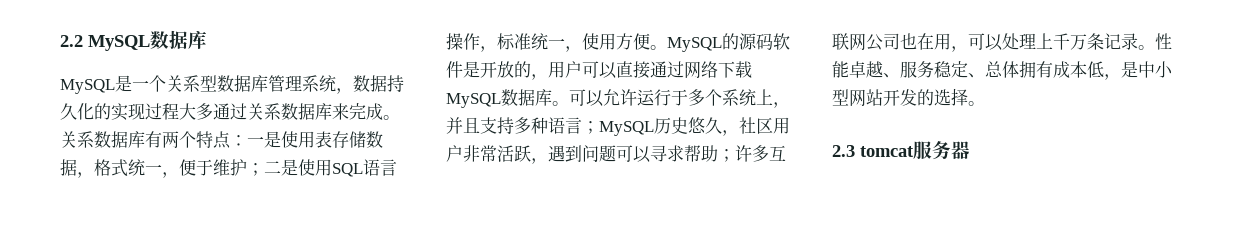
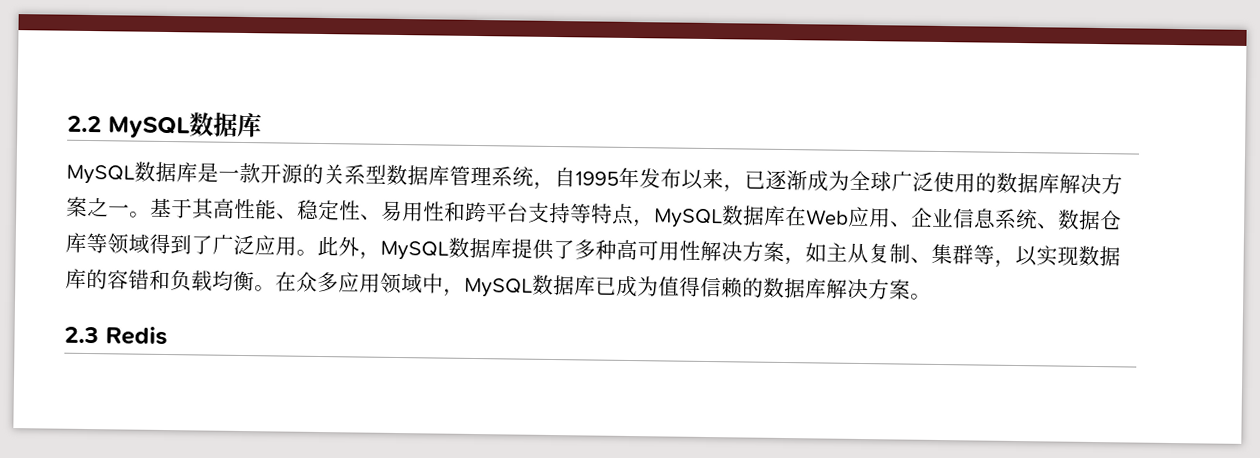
- MySQL是一个关系型数据库管理系统，数据持久化的实现过程大多通过关系数据库来完成。关系数据库有两个特点：一是使用表存储数据，格式统一，便于维护；二是使用SQL语言操作，标准统一，使用方便。MySQL的源码软件是开放的，用户可以直接通过网络下载MySQL数据库。可以允许运行于多个系统上，并且支持多种语言；MySQL历史悠久，社区用户非常活跃，遇到问题可以寻求帮助；许多互联网公司也在用，可以处理上千万条记录。性能卓越、服务稳定、总体拥有成本低，是中小型网站开发的选择。
+ MySQL数据库是一款开源的关系型数据库管理系统，自1995年发布以来，已逐渐成为全球广泛使用的数据库解决方案之一。基于其高性能、稳定性、易用性和跨平台支持等特点，MySQL数据库在Web应用、企业信息系统、数据仓库等领域得到了广泛应用。此外，MySQL数据库提供了多种高可用性解决方案，如主从复制、集群等，以实现数据库的容错和负载均衡。在众多应用领域中，MySQL数据库已成为值得信赖的数据库解决方案。
- 2.3 tomcat服务器
+ 2.3 Redis

